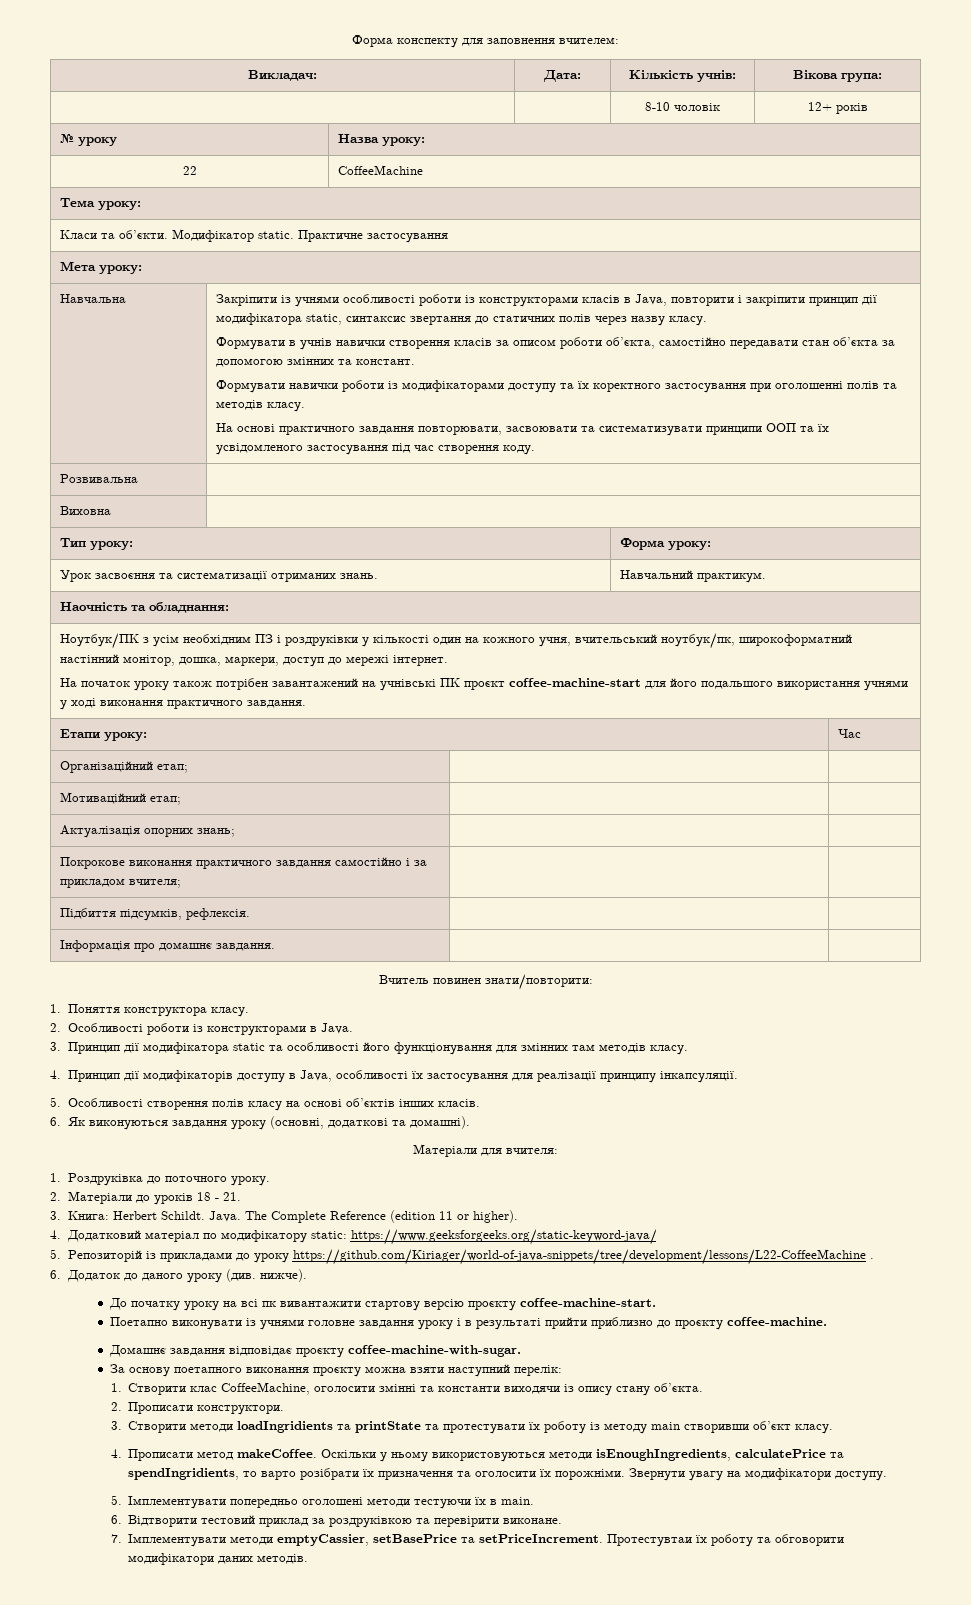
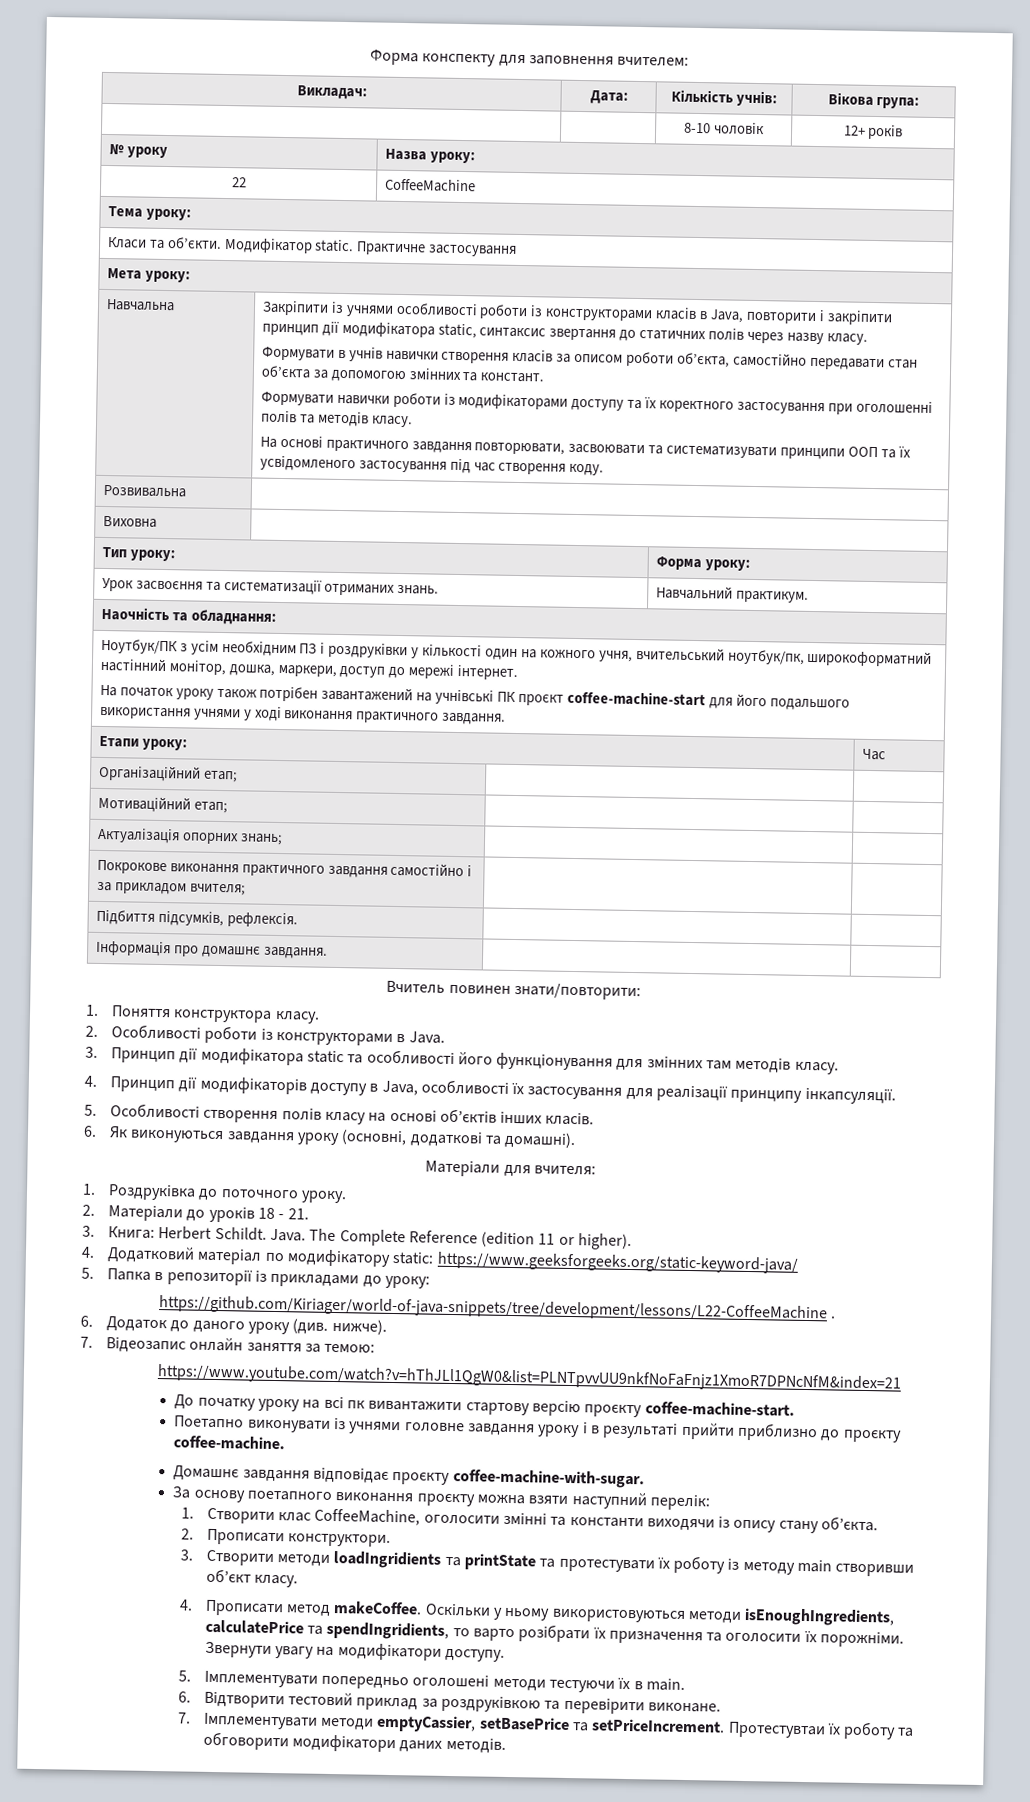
- 5. Репозиторій із прикладами до уроку https://github.com/Kiriager/world-of-java-snippets/tree/development/lessons/L22-CoffeeMachine .
+ 5. Папка в репозиторії із прикладами до уроку:
+ https://github.com/Kiriager/world-of-java-snippets/tree/development/lessons/L22-CoffeeMachine .
+ 7. Відеозапис онлайн заняття за темою:
+ https://www.youtube.com/watch?v=hThJLl1QgW0&list=PLNTpvvUU9nkfNoFaFnjz1XmoR7DPNcNfM&index=21

